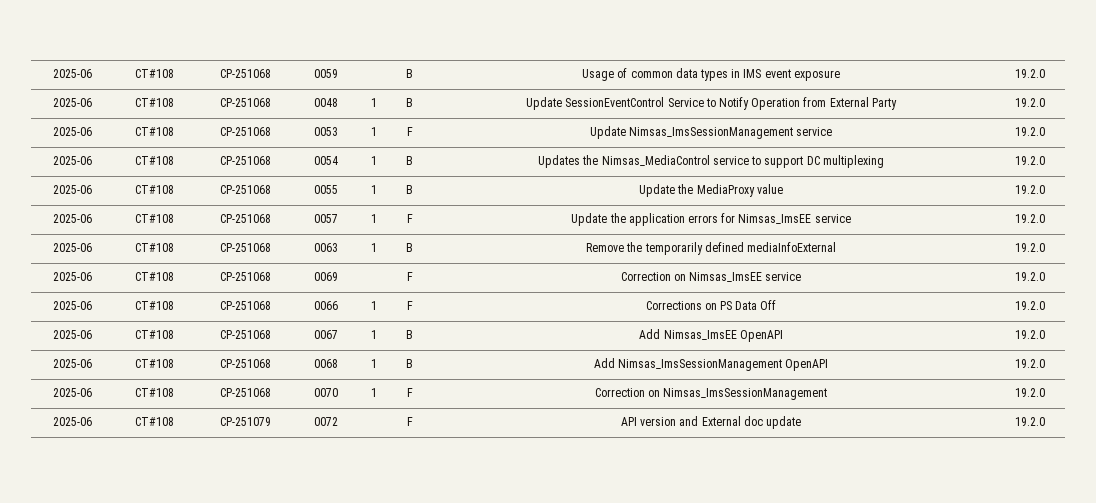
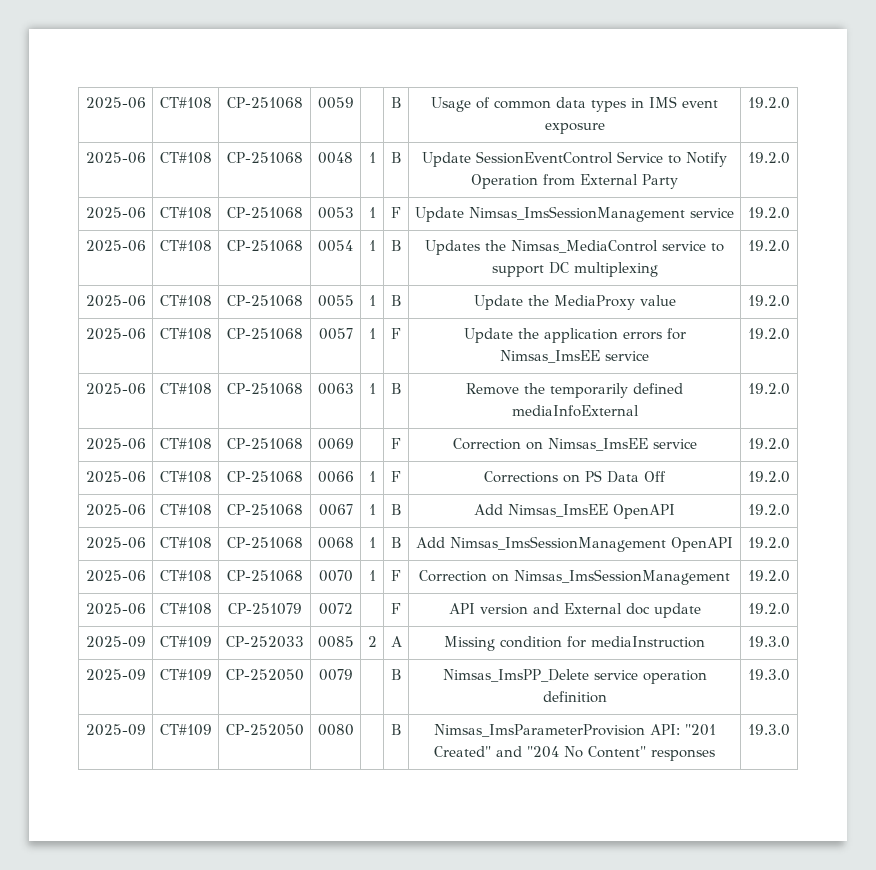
+ 2025-09 | CT#109 | CP-252033 | 0085 | 2 | A | Missing condition for mediaInstruction | 19.3.0
+ 2025-09 | CT#109 | CP-252050 | 0079 | | B | Nimsas_ImsPP_Delete service operation definition | 19.3.0
+ 2025-09 | CT#109 | CP-252050 | 0080 | | B | Nimsas_ImsParameterProvision API: "201 Created" and "204 No Content" responses | 19.3.0

